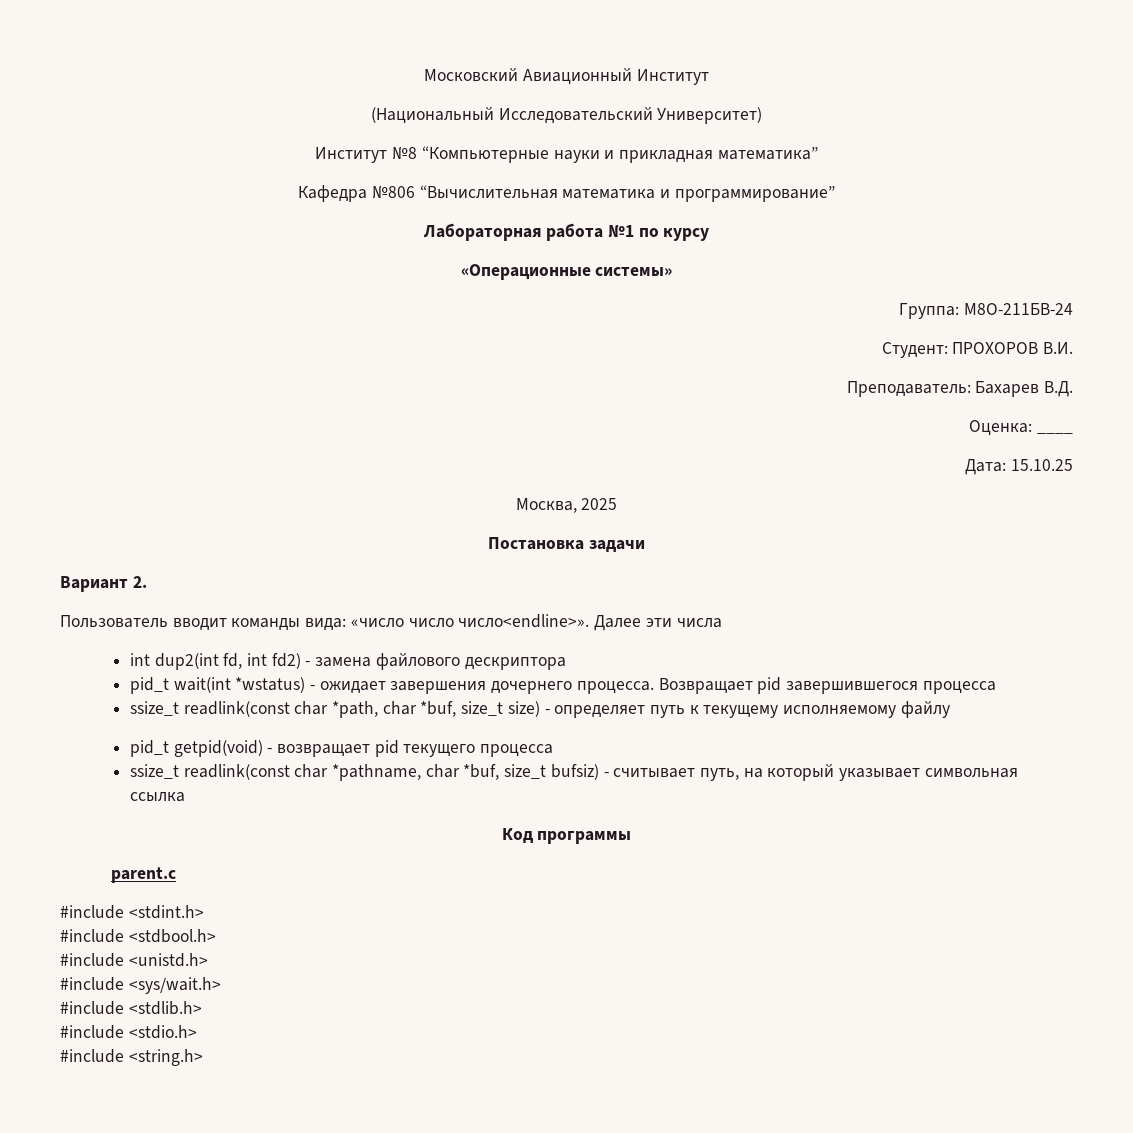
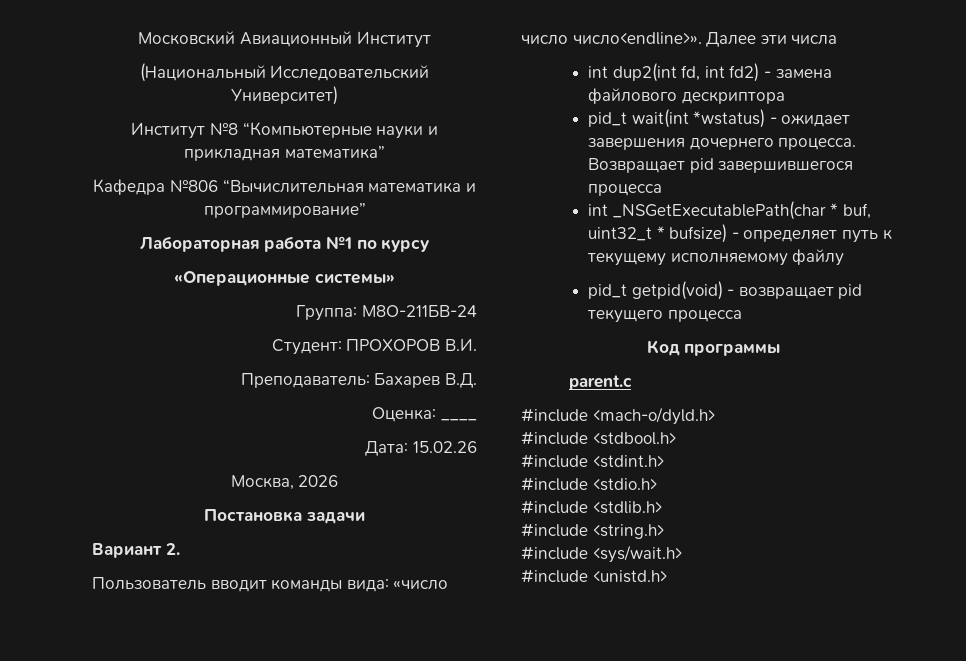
- Дата: 15.10.25
+ Дата: 15.02.26
- Москва, 2025
+ Москва, 2026
- ssize_t readlink(const char *path, char *buf, size_t size) - определяет путь к текущему исполняемому файлу
+ int _NSGetExecutablePath(char * buf, uint32_t * bufsize) - определяет путь к текущему исполняемому файлу
- ssize_t readlink(const char *pathname, char *buf, size_t bufsiz) - считывает путь, на который указывает символьная ссылка
- #include <stdint.h>
+ #include <mach-o/dyld.h>
+ #include <stdint.h>
+ #include <stdio.h>
+ #include <stdlib.h>
+ #include <string.h>
+ #include <sys/wait.h>
  #include <unistd.h>
- #include <sys/wait.h>
- #include <stdlib.h>
- #include <stdio.h>
- #include <string.h>

